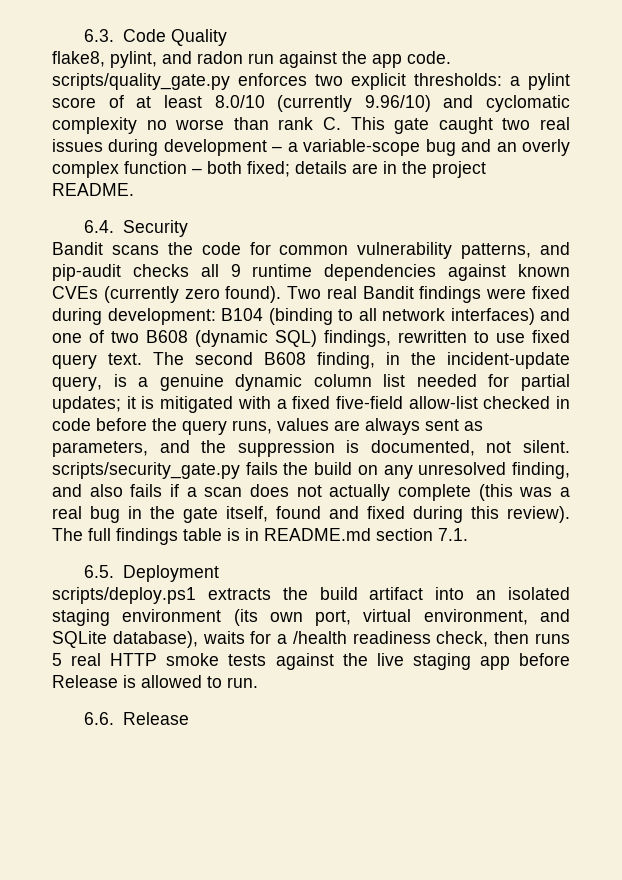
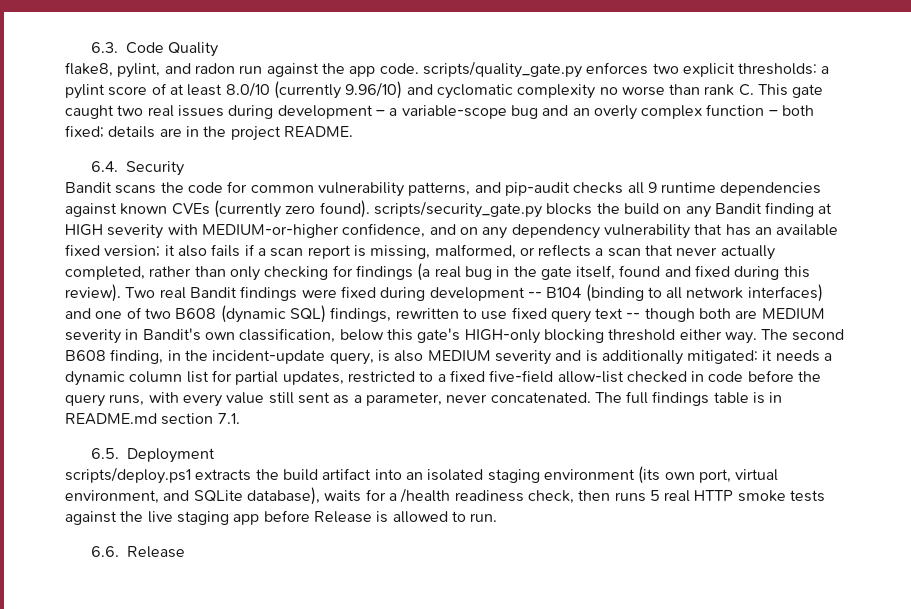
- Bandit scans the code for common vulnerability patterns, and pip-audit checks all 9 runtime dependencies against known CVEs (currently zero found).
+ Bandit scans the code for common vulnerability patterns, and pip-audit checks all 9 runtime dependencies against known CVEs (currently zero found). scripts/security_gate.py blocks the build on any Bandit finding at HIGH severity with MEDIUM-or-higher confidence, and on any dependency vulnerability that has an available fixed version; it also fails if a scan report is missing, malformed, or reflects a scan that never actually completed, rather than only checking for findings (a real bug in the gate itself, found and fixed during this review).
- Two real Bandit findings were fixed during development: B104 (binding to all network interfaces) and one of two B608 (dynamic SQL) findings, rewritten to use fixed query text.
+ Two real Bandit findings were fixed during development -- B104 (binding to all network interfaces) and one of two B608 (dynamic SQL) findings, rewritten to use fixed query text -- though both are MEDIUM severity in Bandit's own classification, below this gate's HIGH-only blocking threshold either way.
- The second B608 finding, in the incident-update query, is a genuine dynamic column list needed for partial updates; it is mitigated with a fixed five-field allow-list checked in code before the query runs, values are always sent as parameters, and the suppression is documented, not silent. scripts/security_gate.py fails the build on any unresolved finding, and also fails if a scan does not actually complete (this was a real bug in the gate itself, found and fixed during this review).
+ The second B608 finding, in the incident-update query, is also MEDIUM severity and is additionally mitigated: it needs a dynamic column list for partial updates, restricted to a fixed five-field allow-list checked in code before the query runs, with every value still sent as a parameter, never concatenated.

